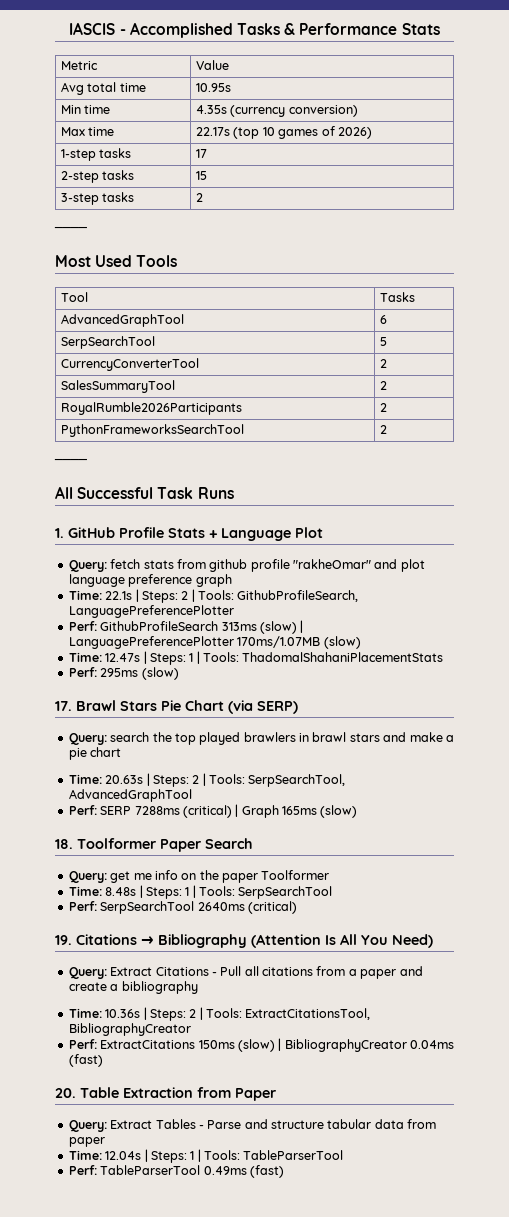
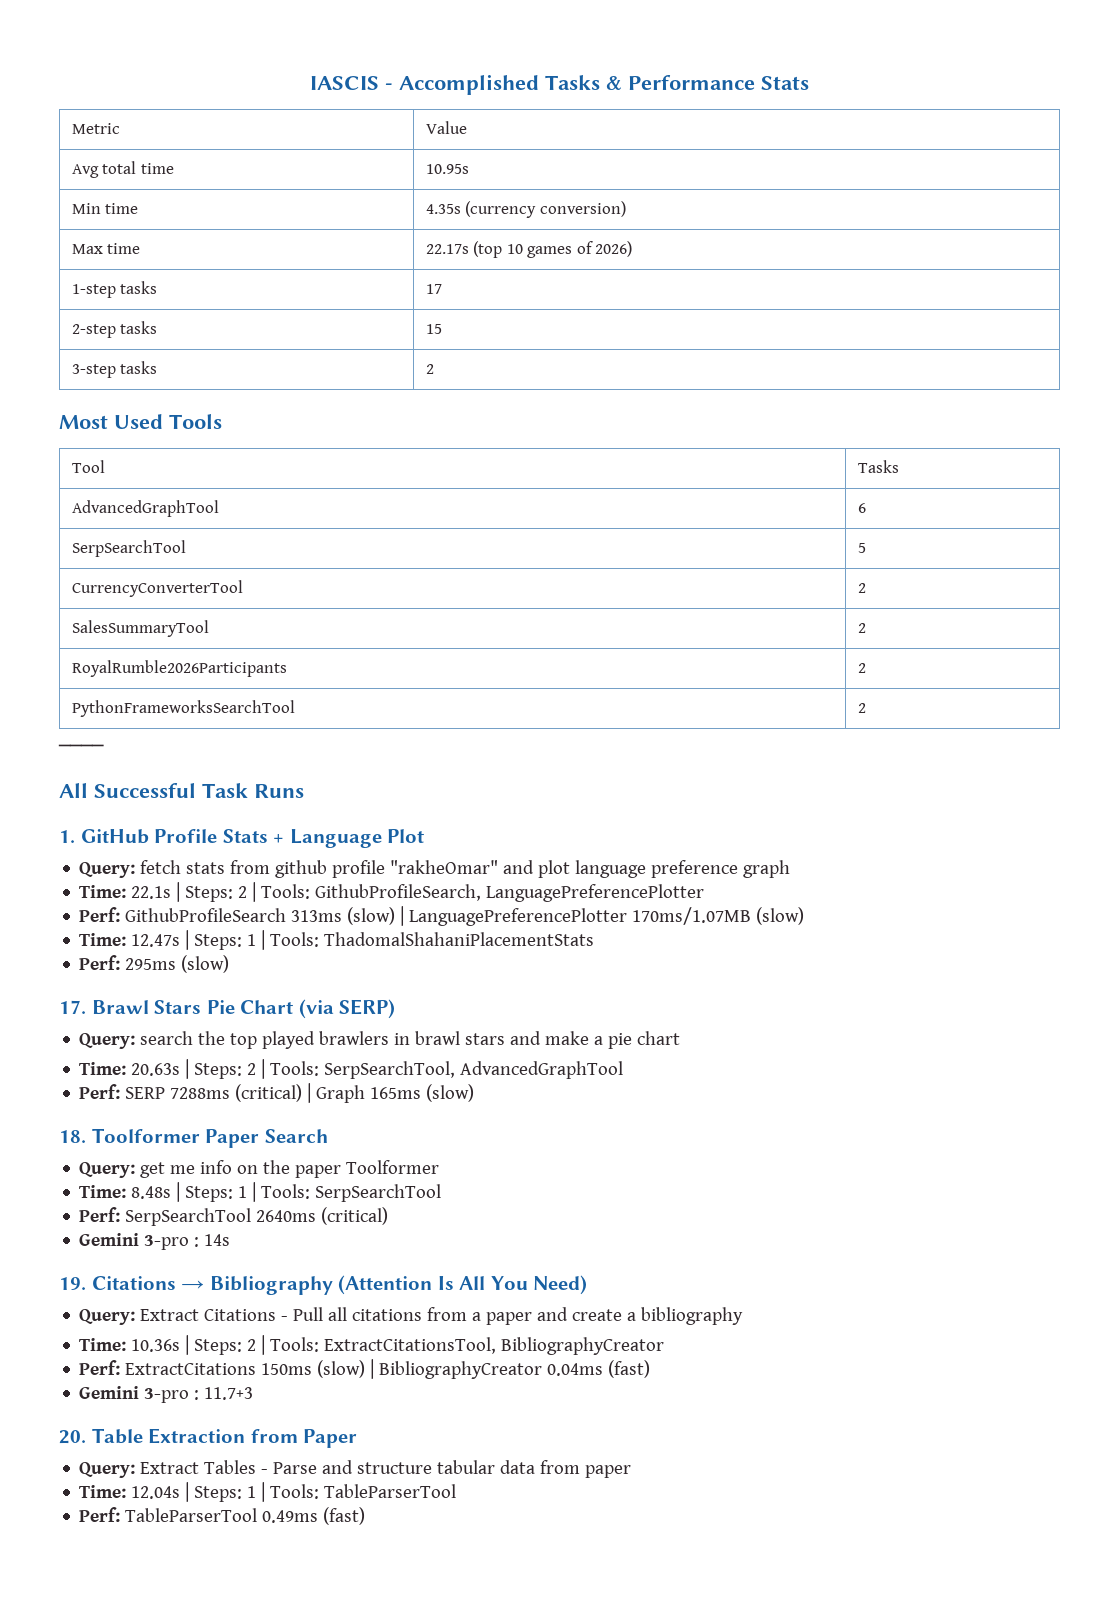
  3-step tasks | 2
- ────
+ Gemini 3-pro : 14s
+ Gemini 3-pro : 11.7+3

